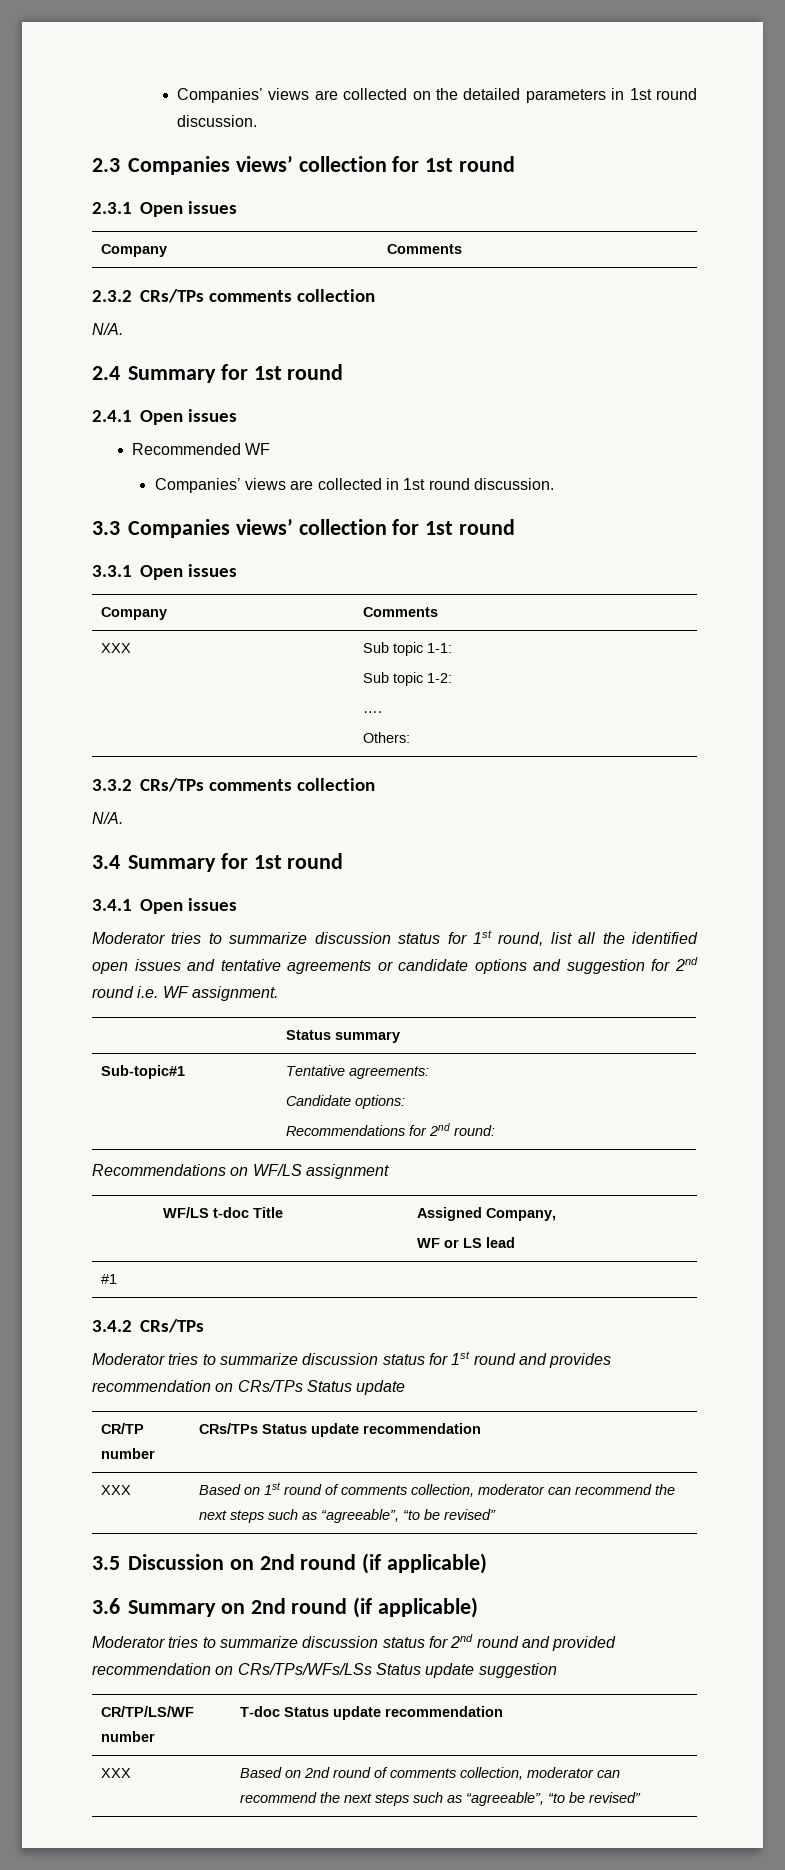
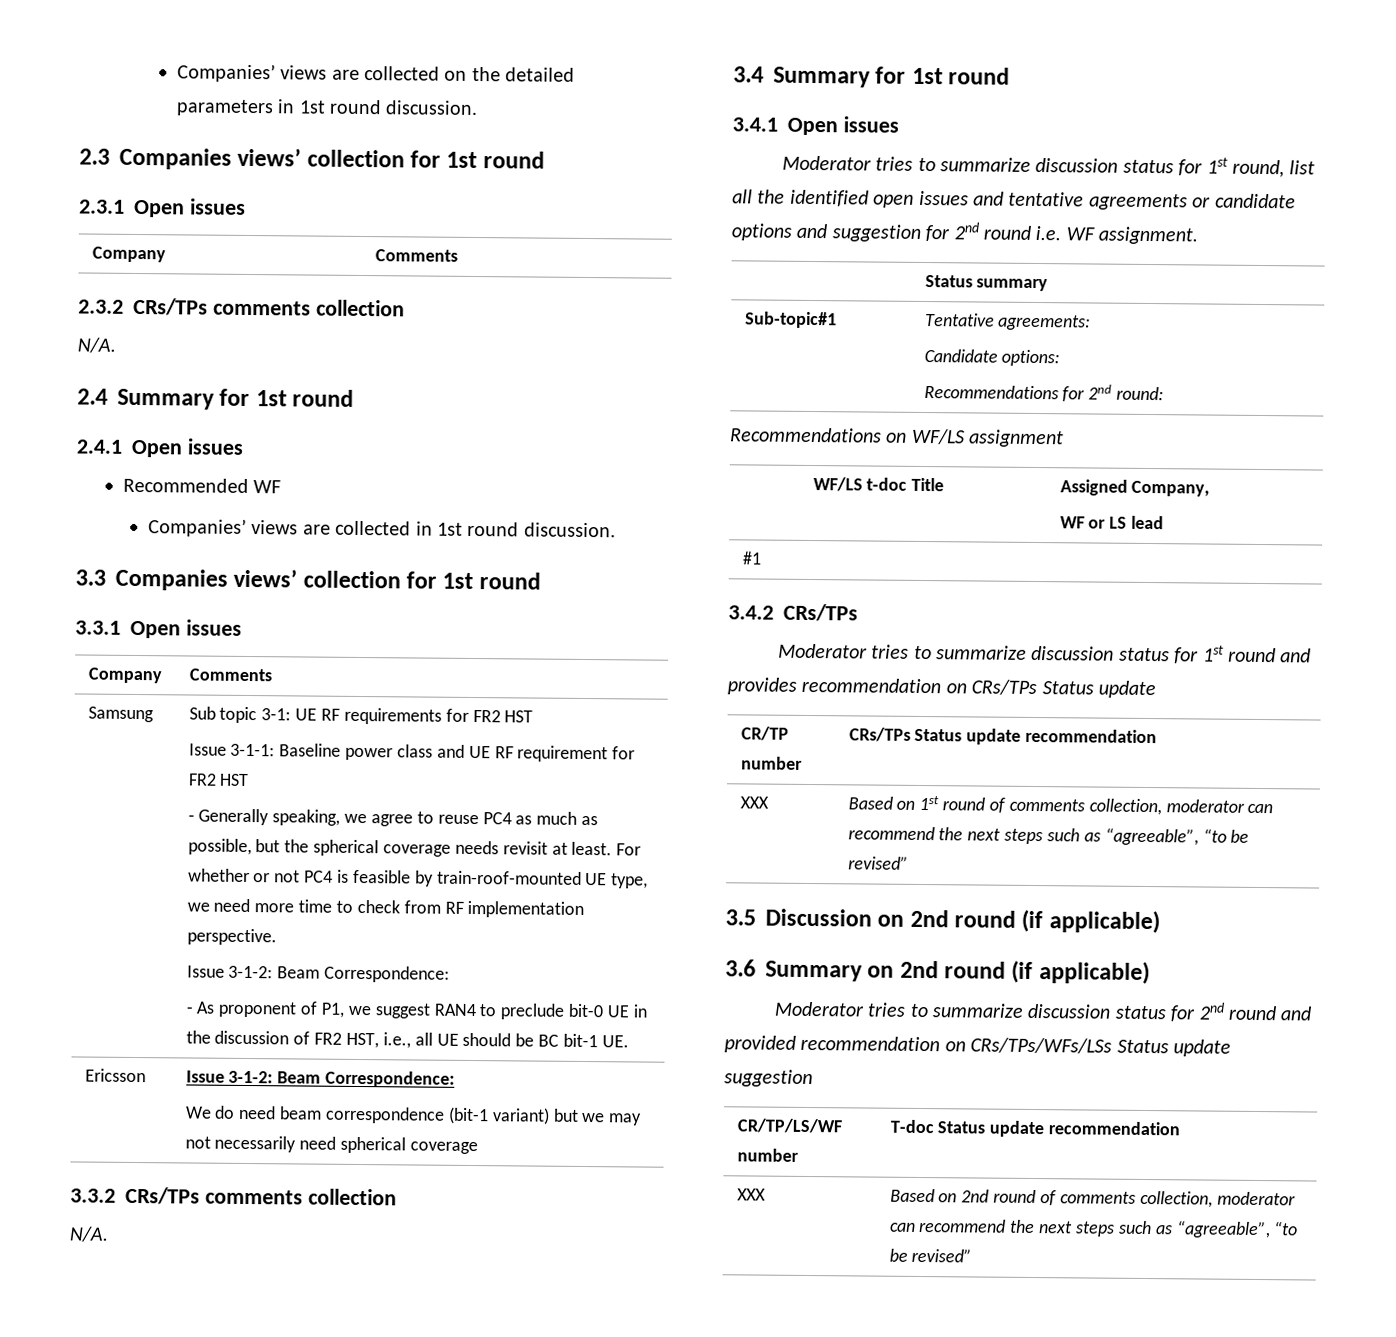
- XXX | Sub topic 1-1:
- Sub topic 1-2:
- ….
- Others:
+ Samsung | Sub topic 3-1: UE RF requirements for FR2 HST
+ Issue 3-1-1: Baseline power class and UE RF requirement for FR2 HST
+ - Generally speaking, we agree to reuse PC4 as much as possible, but the spherical coverage needs revisit at least. For whether or not PC4 is feasible by train-roof-mounted UE type, we need more time to check from RF implementation perspective.
+ Issue 3-1-2: Beam Correspondence:
+ - As proponent of P1, we suggest RAN4 to preclude bit-0 UE in the discussion of FR2 HST, i.e., all UE should be BC bit-1 UE.
+ Ericsson | Issue 3-1-2: Beam Correspondence:
+ We do need beam correspondence (bit-1 variant) but we may not necessarily need spherical coverage

